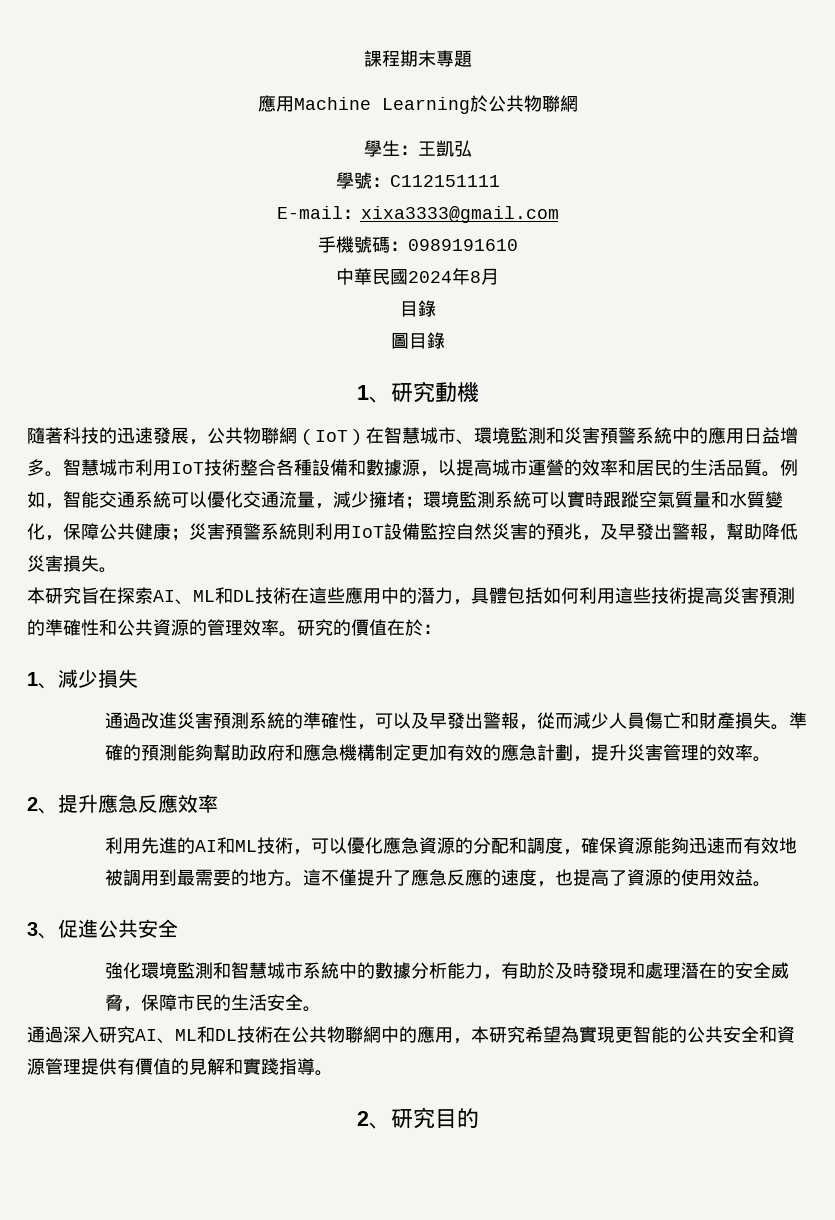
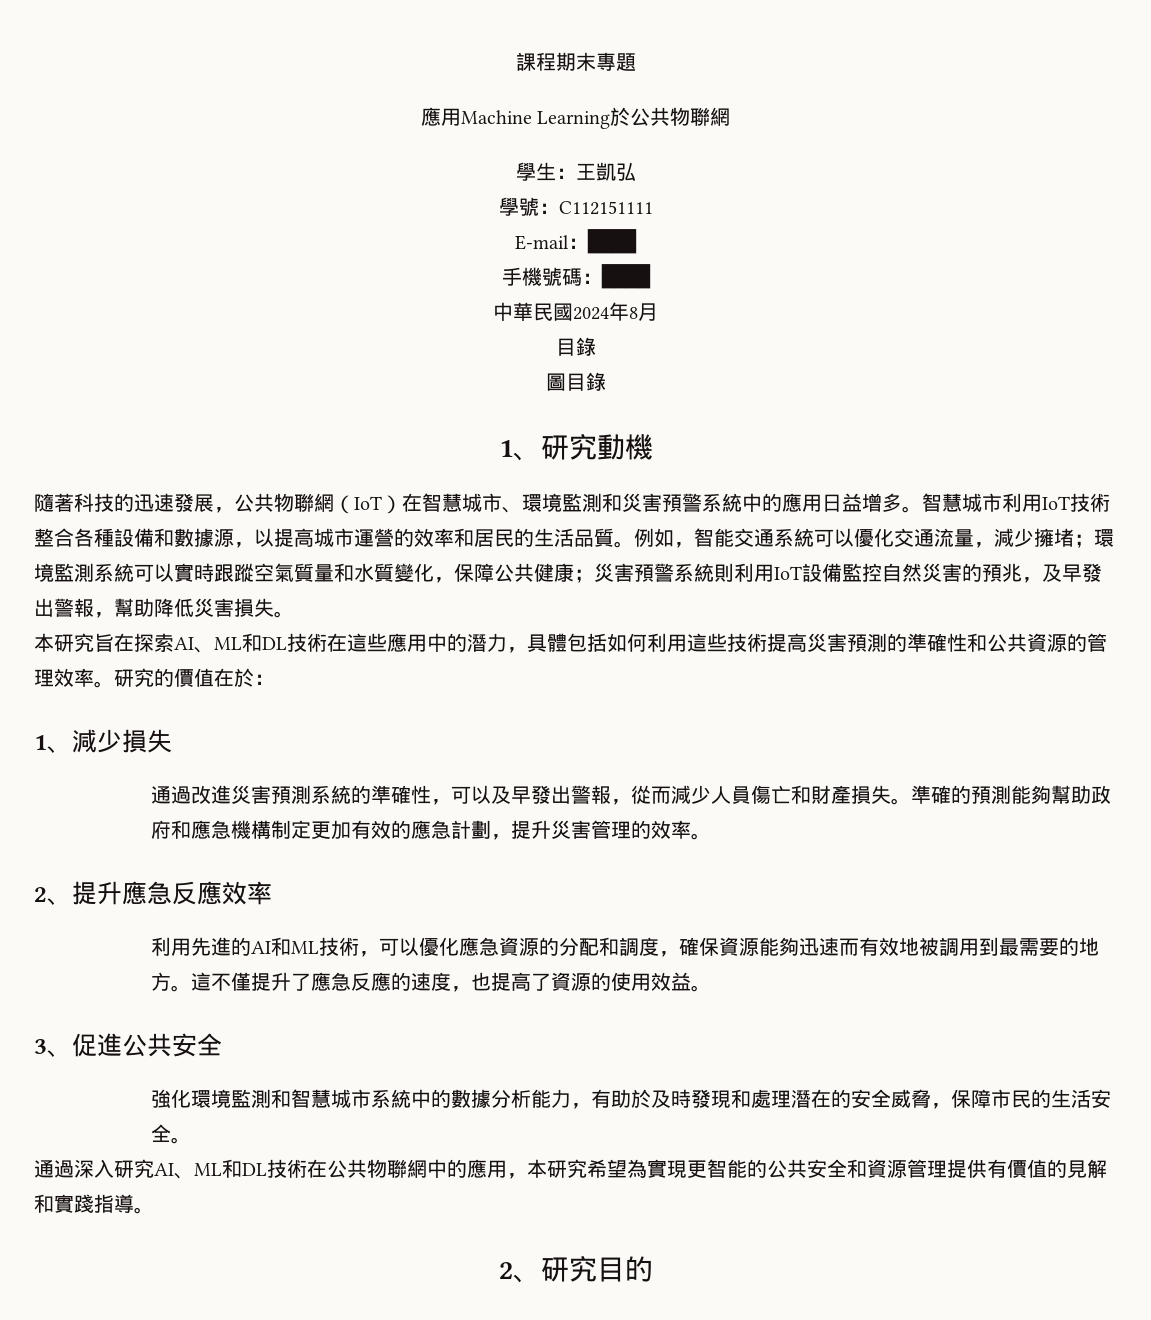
- E-mail：xixa3333@gmail.com
+ E-mail：████
- 手機號碼：0989191610
+ 手機號碼：████

